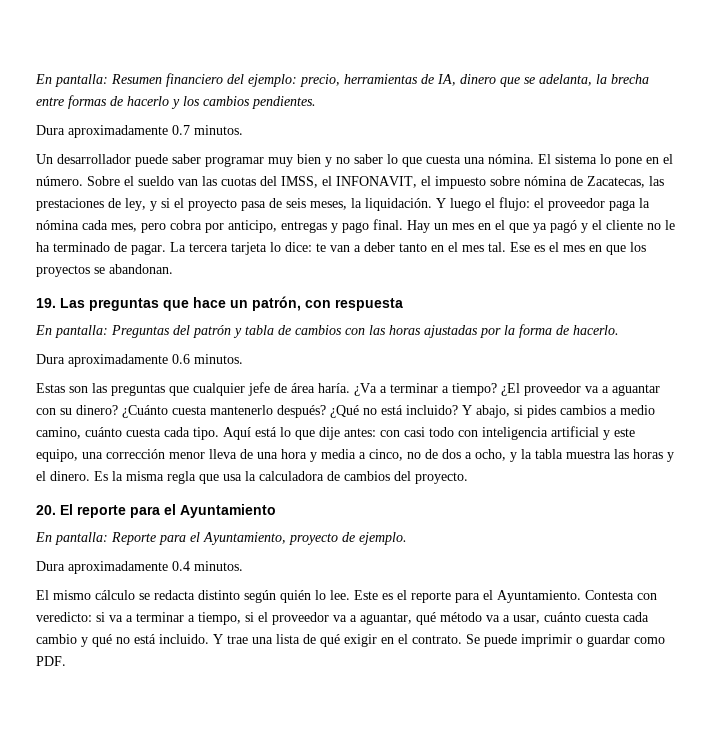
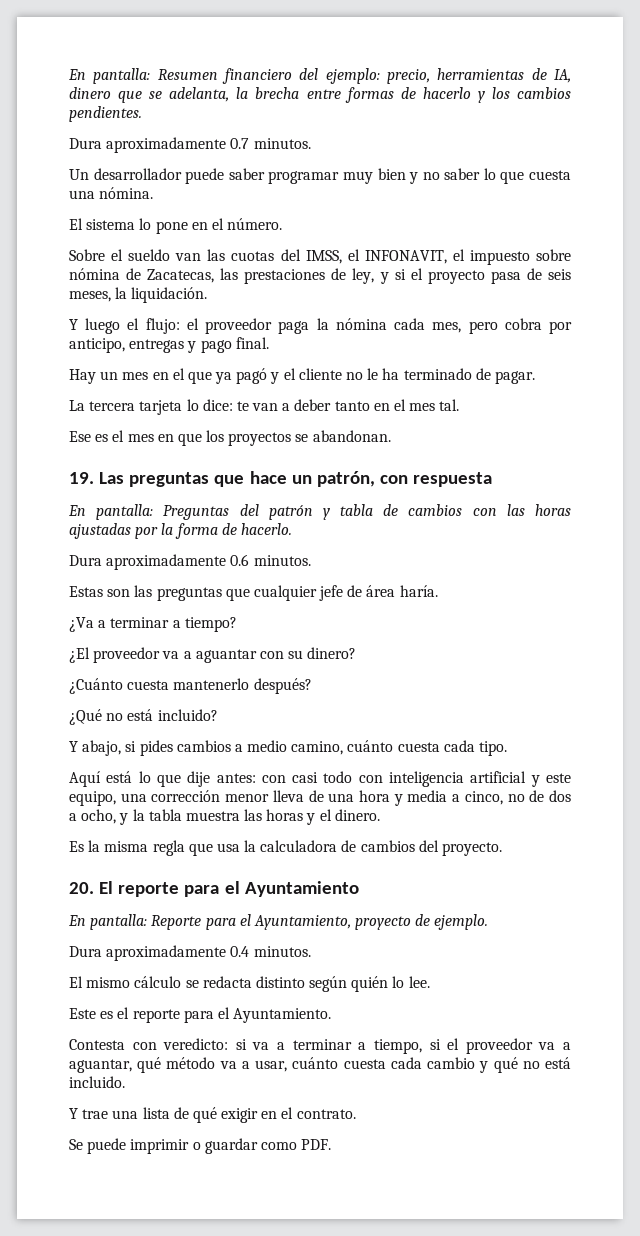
- Un desarrollador puede saber programar muy bien y no saber lo que cuesta una nómina. El sistema lo pone en el número. Sobre el sueldo van las cuotas del IMSS, el INFONAVIT, el impuesto sobre nómina de Zacatecas, las prestaciones de ley, y si el proyecto pasa de seis meses, la liquidación. Y luego el flujo:
+ Un desarrollador puede saber programar muy bien y no saber lo que cuesta una nómina.
+ El sistema lo pone en el número.
+ Sobre el sueldo van las cuotas del IMSS, el INFONAVIT, el impuesto sobre nómina de Zacatecas, las prestaciones de ley, y si el proyecto pasa de seis meses, la liquidación.
+ Y luego el flujo:
- el proveedor paga la nómina cada mes, pero cobra por anticipo, entregas y pago final. Hay un mes en el que ya pagó y el cliente no le ha terminado de pagar. La tercera tarjeta lo dice:
+ el proveedor paga la nómina cada mes, pero cobra por anticipo, entregas y pago final.
+ Hay un mes en el que ya pagó y el cliente no le ha terminado de pagar.
+ La tercera tarjeta lo dice:
- te van a deber tanto en el mes tal. Ese es el mes en que los proyectos se abandonan.
+ te van a deber tanto en el mes tal.
+ Ese es el mes en que los proyectos se abandonan.
- Estas son las preguntas que cualquier jefe de área haría. ¿Va a terminar a tiempo? ¿El proveedor va a aguantar con su dinero? ¿Cuánto cuesta mantenerlo después? ¿Qué no está incluido? Y abajo, si pides cambios a medio camino, cuánto cuesta cada tipo. Aquí está lo que dije antes:
+ Estas son las preguntas que cualquier jefe de área haría.
+ ¿Va a terminar a tiempo?
+ ¿El proveedor va a aguantar con su dinero?
+ ¿Cuánto cuesta mantenerlo después?
+ ¿Qué no está incluido?
+ Y abajo, si pides cambios a medio camino, cuánto cuesta cada tipo.
+ Aquí está lo que dije antes:
- con casi todo con inteligencia artificial y este equipo, una corrección menor lleva de una hora y media a cinco, no de dos a ocho, y la tabla muestra las horas y el dinero. Es la misma regla que usa la calculadora de cambios del proyecto.
+ con casi todo con inteligencia artificial y este equipo, una corrección menor lleva de una hora y media a cinco, no de dos a ocho, y la tabla muestra las horas y el dinero.
+ Es la misma regla que usa la calculadora de cambios del proyecto.
- El mismo cálculo se redacta distinto según quién lo lee. Este es el reporte para el Ayuntamiento. Contesta con veredicto:
+ El mismo cálculo se redacta distinto según quién lo lee.
+ Este es el reporte para el Ayuntamiento.
+ Contesta con veredicto:
- si va a terminar a tiempo, si el proveedor va a aguantar, qué método va a usar, cuánto cuesta cada cambio y qué no está incluido. Y trae una lista de qué exigir en el contrato. Se puede imprimir o guardar como PDF.
+ si va a terminar a tiempo, si el proveedor va a aguantar, qué método va a usar, cuánto cuesta cada cambio y qué no está incluido.
+ Y trae una lista de qué exigir en el contrato.
+ Se puede imprimir o guardar como PDF.

